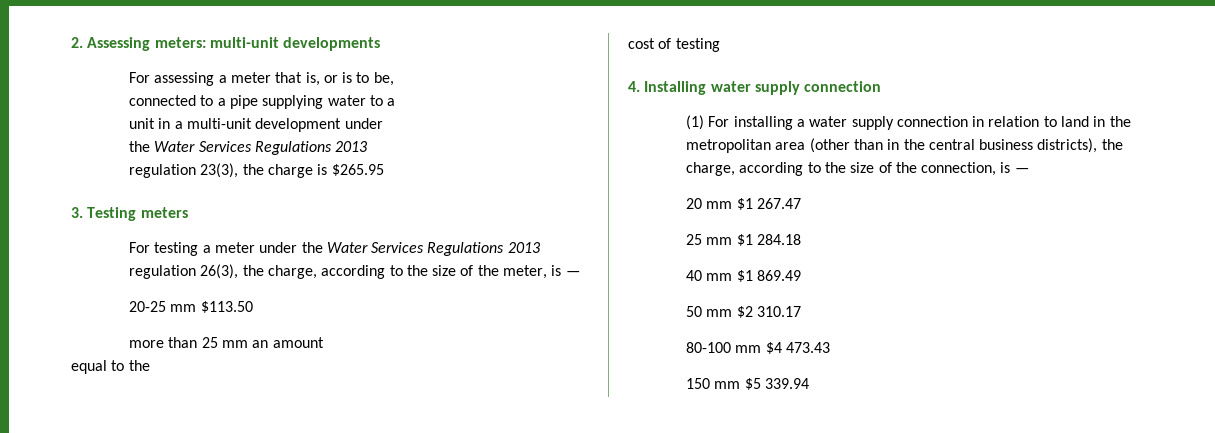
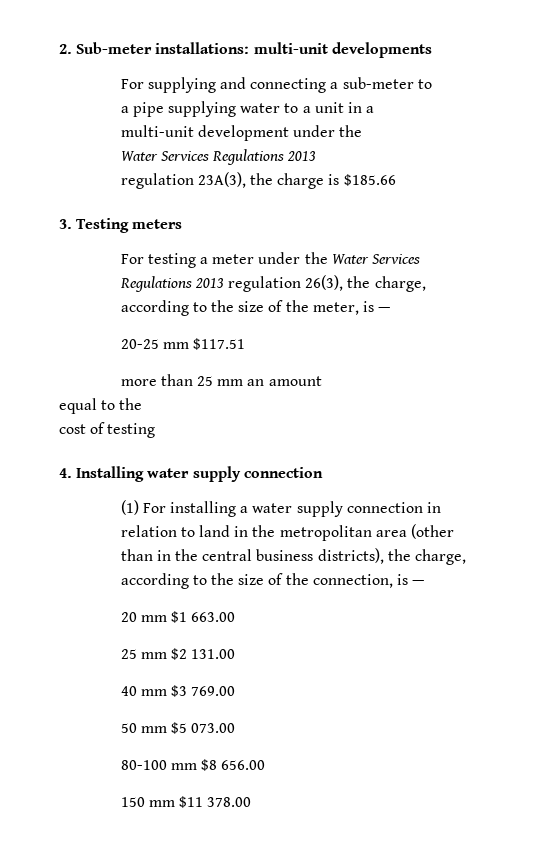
- 2. Assessing meters: multi-unit developments
+ 2. Sub-meter installations: multi-unit developments
- For assessing a meter that is, or is to be,
- connected to a pipe supplying water to a
- unit in a multi-unit development under
- the Water Services Regulations 2013
+ For supplying and connecting a sub-meter to
+ a pipe supplying water to a unit in a
+ multi-unit development under the
+ Water Services Regulations 2013
- regulation 23(3), the charge is $265.95
+ regulation 23A(3), the charge is $185.66
- 20-25 mm $113.50
+ 20-25 mm $117.51
- 20 mm $1 267.47
- 25 mm $1 284.18
+ 20 mm $1 663.00
+ 25 mm $2 131.00
- 40 mm $1 869.49
+ 40 mm $3 769.00
- 50 mm $2 310.17
+ 50 mm $5 073.00
- 80-100 mm $4 473.43
+ 80-100 mm $8 656.00
- 150 mm $5 339.94
+ 150 mm $11 378.00

